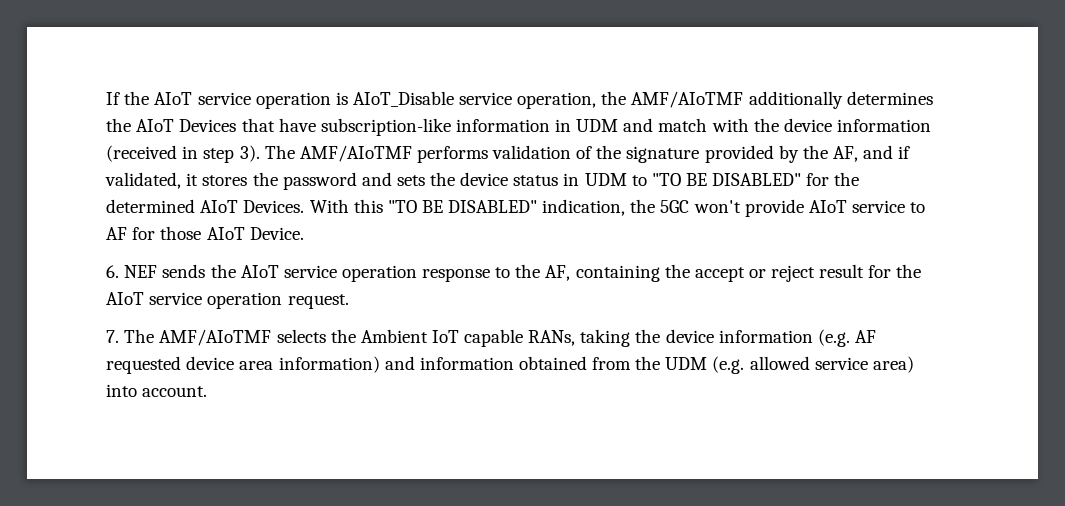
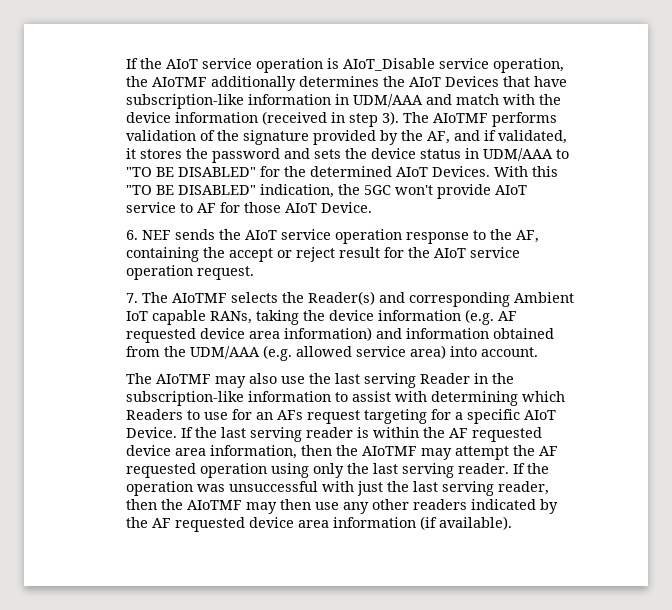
- If the AIoT service operation is AIoT_Disable service operation, the AMF/AIoTMF additionally determines the AIoT Devices that have subscription-like information in UDM and match with the device information (received in step 3).
+ If the AIoT service operation is AIoT_Disable service operation, the AIoTMF additionally determines the AIoT Devices that have subscription-like information in UDM/AAA and match with the device information (received in step 3).
- The AMF/AIoTMF performs validation of the signature provided by the AF, and if validated, it stores the password and sets the device status in UDM to "TO BE DISABLED" for the determined AIoT Devices.
+ The AIoTMF performs validation of the signature provided by the AF, and if validated, it stores the password and sets the device status in UDM/AAA to "TO BE DISABLED" for the determined AIoT Devices.
- 7. The AMF/AIoTMF selects the Ambient IoT capable RANs, taking the device information (e.g. AF requested device area information) and information obtained from the UDM (e.g. allowed service area) into account.
+ 7. The AIoTMF selects the Reader(s) and corresponding Ambient IoT capable RANs, taking the device information (e.g. AF requested device area information) and information obtained from the UDM/AAA (e.g. allowed service area) into account.
+ The AIoTMF may also use the last serving Reader in the subscription-like information to assist with determining which Readers to use for an AFs request targeting for a specific AIoT Device. If the last serving reader is within the AF requested device area information, then the AIoTMF may attempt the AF requested operation using only the last serving reader. If the operation was unsuccessful with just the last serving reader, then the AIoTMF may then use any other readers indicated by the AF requested device area information (if available).

